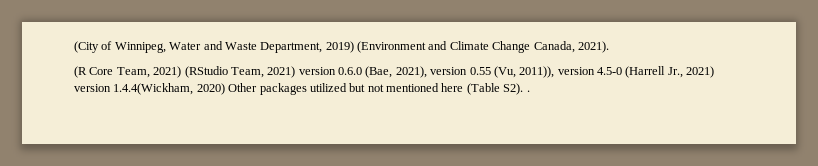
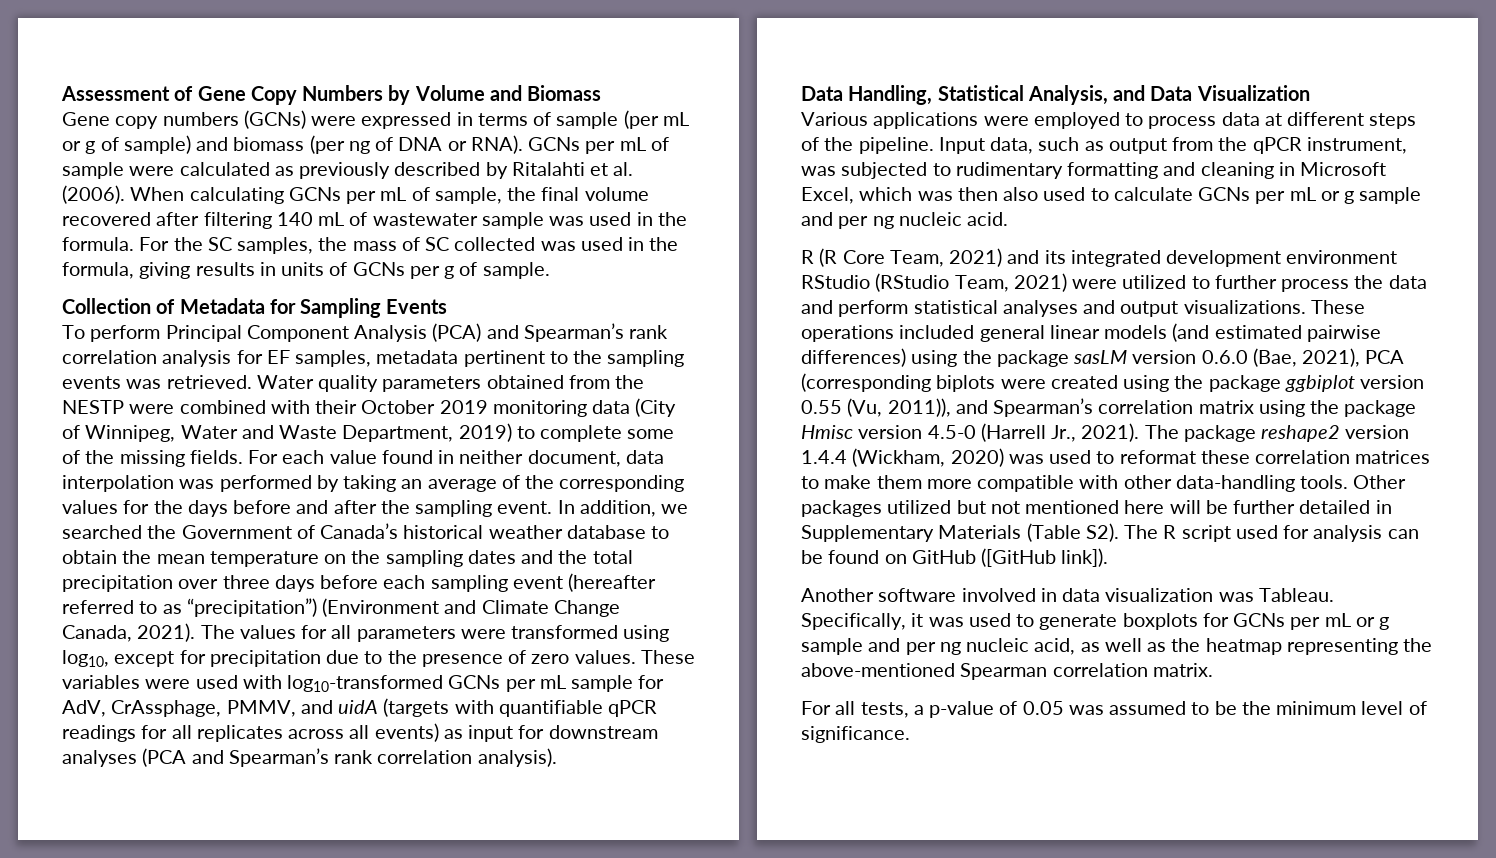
- (City of Winnipeg, Water and Waste Department, 2019) (Environment and Climate Change Canada, 2021).
- (R Core Team, 2021) (RStudio Team, 2021) version 0.6.0 (Bae, 2021), version 0.55 (Vu, 2011)), version 4.5-0 (Harrell Jr., 2021) version 1.4.4(Wickham, 2020) Other packages utilized but not mentioned here (Table S2). .
+ Assessment of Gene Copy Numbers by Volume and Biomass
+ Gene copy numbers (GCNs) were expressed in terms of sample (per mL or g of sample) and biomass (per ng of DNA or RNA). GCNs per mL of sample were calculated as previously described by Ritalahti et al. (2006). When calculating GCNs per mL of sample, the final volume recovered after filtering 140 mL of wastewater sample was used in the formula. For the SC samples, the mass of SC collected was used in the formula, giving results in units of GCNs per g of sample.
+ Collection of Metadata for Sampling Events
+ To perform Principal Component Analysis (PCA) and Spearman’s rank correlation analysis for EF samples, metadata pertinent to the sampling events was retrieved. Water quality parameters obtained from the NESTP were combined with their October 2019 monitoring data (City of Winnipeg, Water and Waste Department, 2019) to complete some of the missing fields. For each value found in neither document, data interpolation was performed by taking an average of the corresponding values for the days before and after the sampling event. In addition, we searched the Government of Canada’s historical weather database to obtain the mean temperature on the sampling dates and the total precipitation over three days before each sampling event (hereafter referred to as “precipitation”) (Environment and Climate Change Canada, 2021). The values for all parameters were transformed using log10, except for precipitation due to the presence of zero values. These variables were used with log10-transformed GCNs per mL sample for AdV, CrAssphage, PMMV, and uidA (targets with quantifiable qPCR readings for all replicates across all events) as input for downstream analyses (PCA and Spearman’s rank correlation analysis).
+ Data Handling, Statistical Analysis, and Data Visualization
+ Various applications were employed to process data at different steps of the pipeline. Input data, such as output from the qPCR instrument, was subjected to rudimentary formatting and cleaning in Microsoft Excel, which was then also used to calculate GCNs per mL or g sample and per ng nucleic acid.
+ R (R Core Team, 2021) and its integrated development environment RStudio (RStudio Team, 2021) were utilized to further process the data and perform statistical analyses and output visualizations. These operations included general linear models (and estimated pairwise differences) using the package sasLM version 0.6.0 (Bae, 2021), PCA (corresponding biplots were created using the package ggbiplot version 0.55 (Vu, 2011)), and Spearman’s correlation matrix using the package Hmisc version 4.5-0 (Harrell Jr., 2021). The package reshape2 version 1.4.4 (Wickham, 2020) was used to reformat these correlation matrices to make them more compatible with other data-handling tools. Other packages utilized but not mentioned here will be further detailed in Supplementary Materials (Table S2). The R script used for analysis can be found on GitHub ([GitHub link]).
+ Another software involved in data visualization was Tableau. Specifically, it was used to generate boxplots for GCNs per mL or g sample and per ng nucleic acid, as well as the heatmap representing the above-mentioned Spearman correlation matrix.
+ For all tests, a p-value of 0.05 was assumed to be the minimum level of significance.

